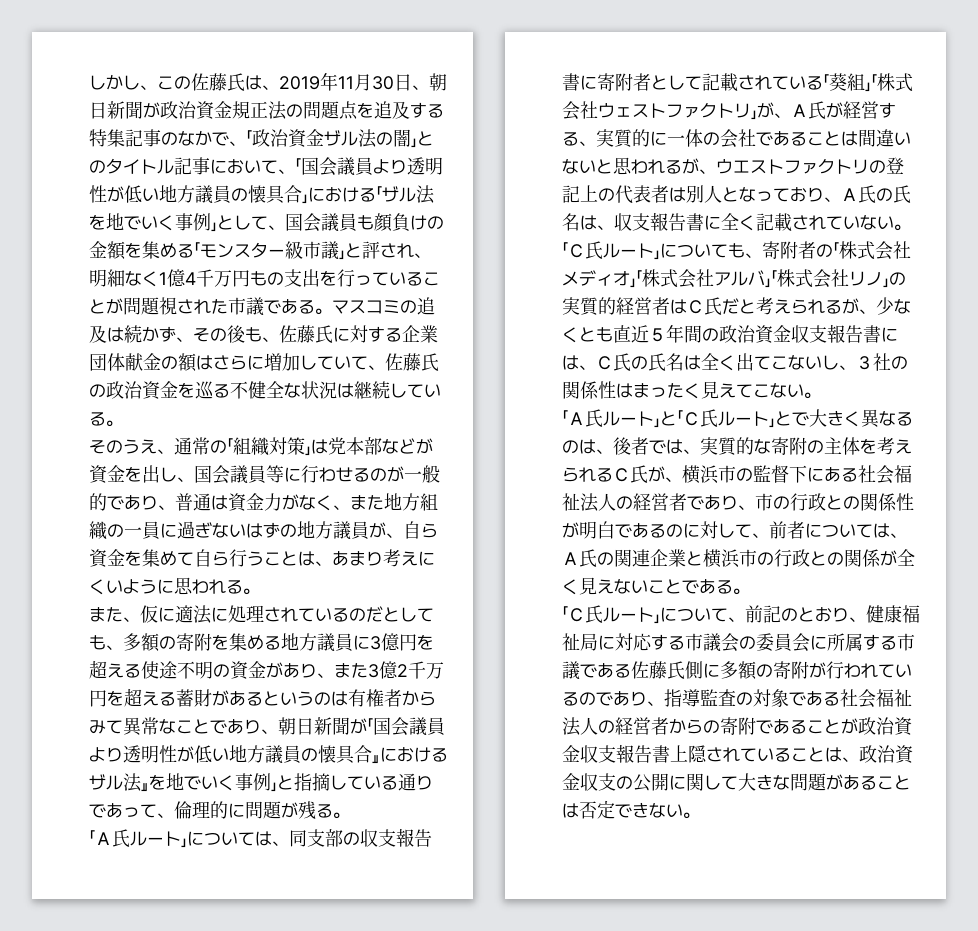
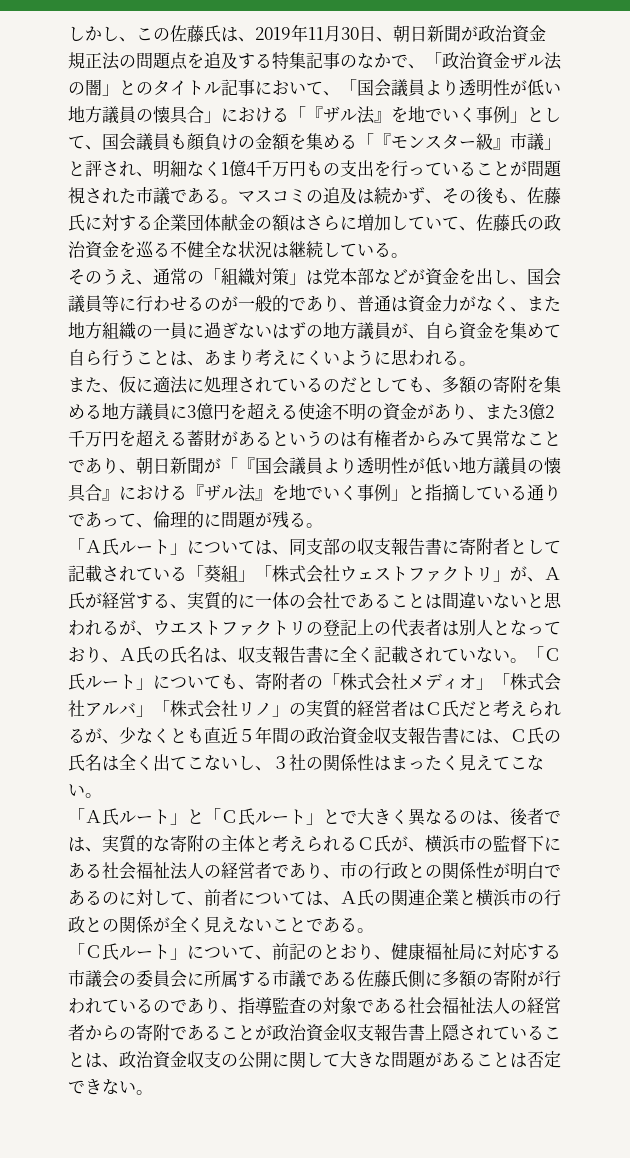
- しかし、この佐藤氏は、2019年11月30日、朝日新聞が政治資金規正法の問題点を追及する特集記事のなかで、「政治資金ザル法の闇」とのタイトル記事において、「国会議員より透明性が低い地方議員の懐具合」における「ザル法を地でいく事例」として、国会議員も顔負けの金額を集める「モンスター級市議」と評され、明細なく1億4千万円もの支出を行っていることが問題視された市議である。
+ しかし、この佐藤氏は、2019年11月30日、朝日新聞が政治資金規正法の問題点を追及する特集記事のなかで、「政治資金ザル法の闇」とのタイトル記事において、「国会議員より透明性が低い地方議員の懐具合」における「『ザル法』を地でいく事例」として、国会議員も顔負けの金額を集める「『モンスター級』市議」と評され、明細なく1億4千万円もの支出を行っていることが問題視された市議である。
- また、仮に適法に処理されているのだとしても、多額の寄附を集める地方議員に3億円を超える使途不明の資金があり、また3億2千万円を超える蓄財があるというのは有権者からみて異常なことであり、朝日新聞が「国会議員より透明性が低い地方議員の懐具合』におけるザル法』を地でいく事例」と指摘している通りであって、倫理的に問題が残る。
+ また、仮に適法に処理されているのだとしても、多額の寄附を集める地方議員に3億円を超える使途不明の資金があり、また3億2千万円を超える蓄財があるというのは有権者からみて異常なことであり、朝日新聞が「『国会議員より透明性が低い地方議員の懐具合』における『ザル法』を地でいく事例」と指摘している通りであって、倫理的に問題が残る。
- 「Ａ氏ルート」と「Ｃ氏ルート」とで大きく異なるのは、後者では、実質的な寄附の主体を考えられるＣ氏が、横浜市の監督下にある社会福祉法人の経営者であり、市の行政との関係性が明白であるのに対して、前者については、Ａ氏の関連企業と横浜市の行政との関係が全く見えないことである。
+ 「Ａ氏ルート」と「Ｃ氏ルート」とで大きく異なるのは、後者では、実質的な寄附の主体と考えられるＣ氏が、横浜市の監督下にある社会福祉法人の経営者であり、市の行政との関係性が明白であるのに対して、前者については、Ａ氏の関連企業と横浜市の行政との関係が全く見えないことである。

